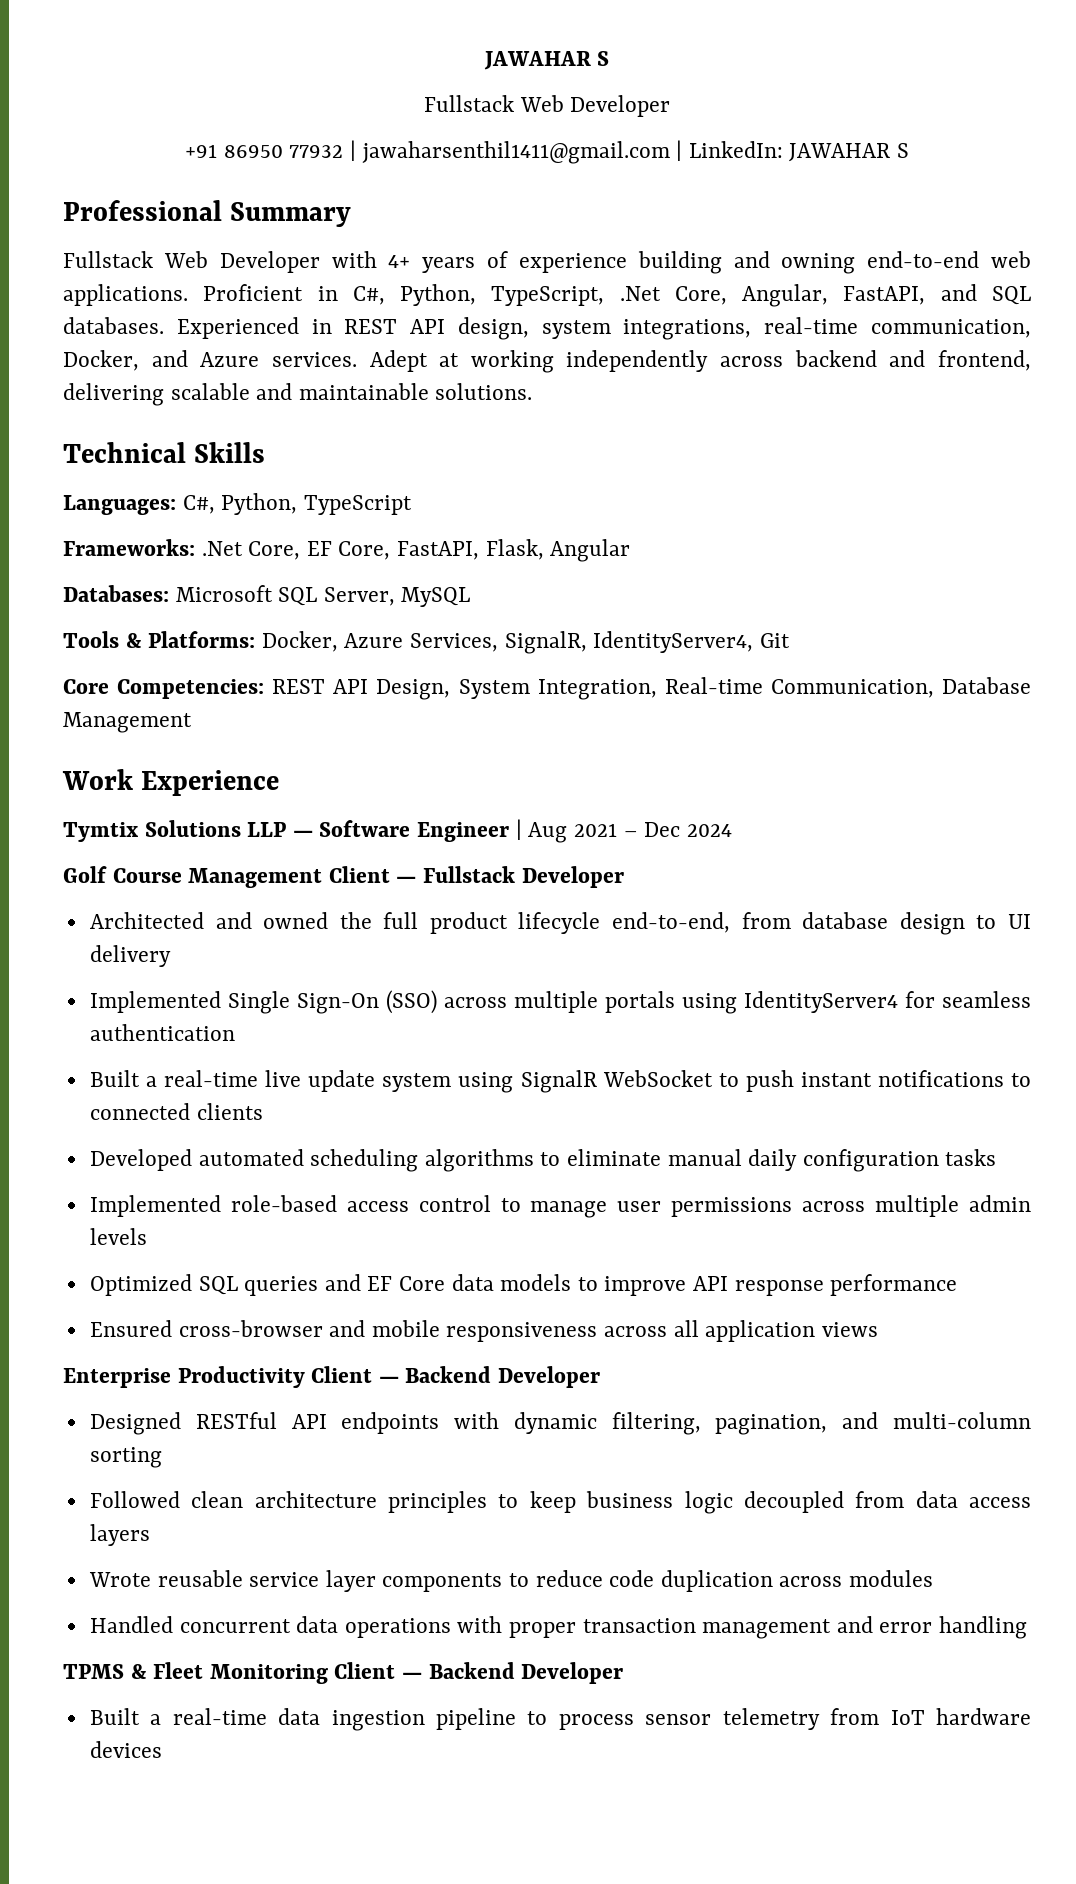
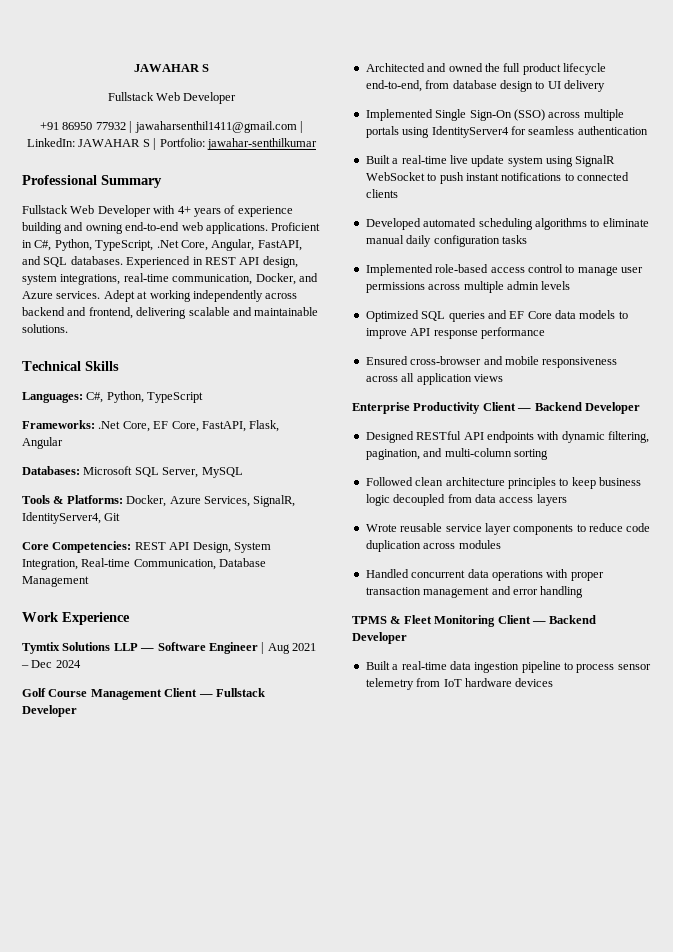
- +91 86950 77932 | jawaharsenthil1411@gmail.com | LinkedIn: JAWAHAR S
+ +91 86950 77932 | jawaharsenthil1411@gmail.com | LinkedIn: JAWAHAR S | Portfolio: jawahar-senthilkumar

